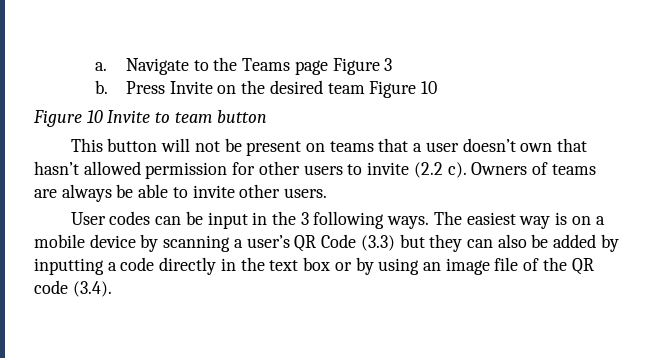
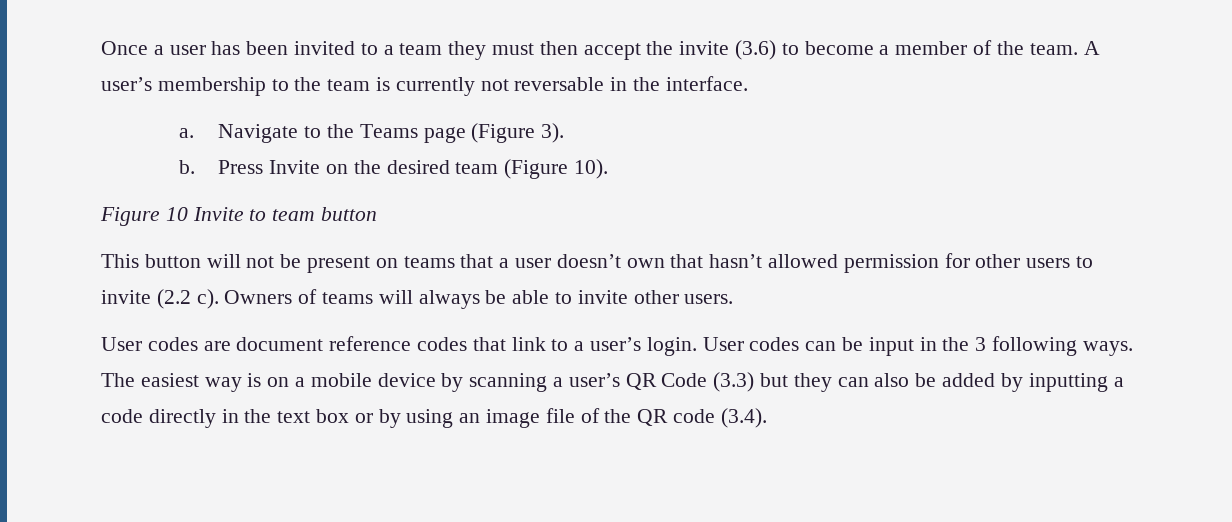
+ Once a user has been invited to a team they must then accept the invite (3.6) to become a member of the team. A user’s membership to the team is currently not reversable in the interface.
- Navigate to the Teams page Figure 3
+ Navigate to the Teams page (Figure 3).
- Press Invite on the desired team Figure 10
+ Press Invite on the desired team (Figure 10).
- Owners of teams are always be able to invite other users.
+ Owners of teams will always be able to invite other users.
- User codes can be input in the 3 following ways.
+ User codes are document reference codes that link to a user’s login. User codes can be input in the 3 following ways.

